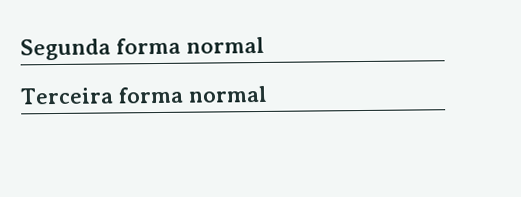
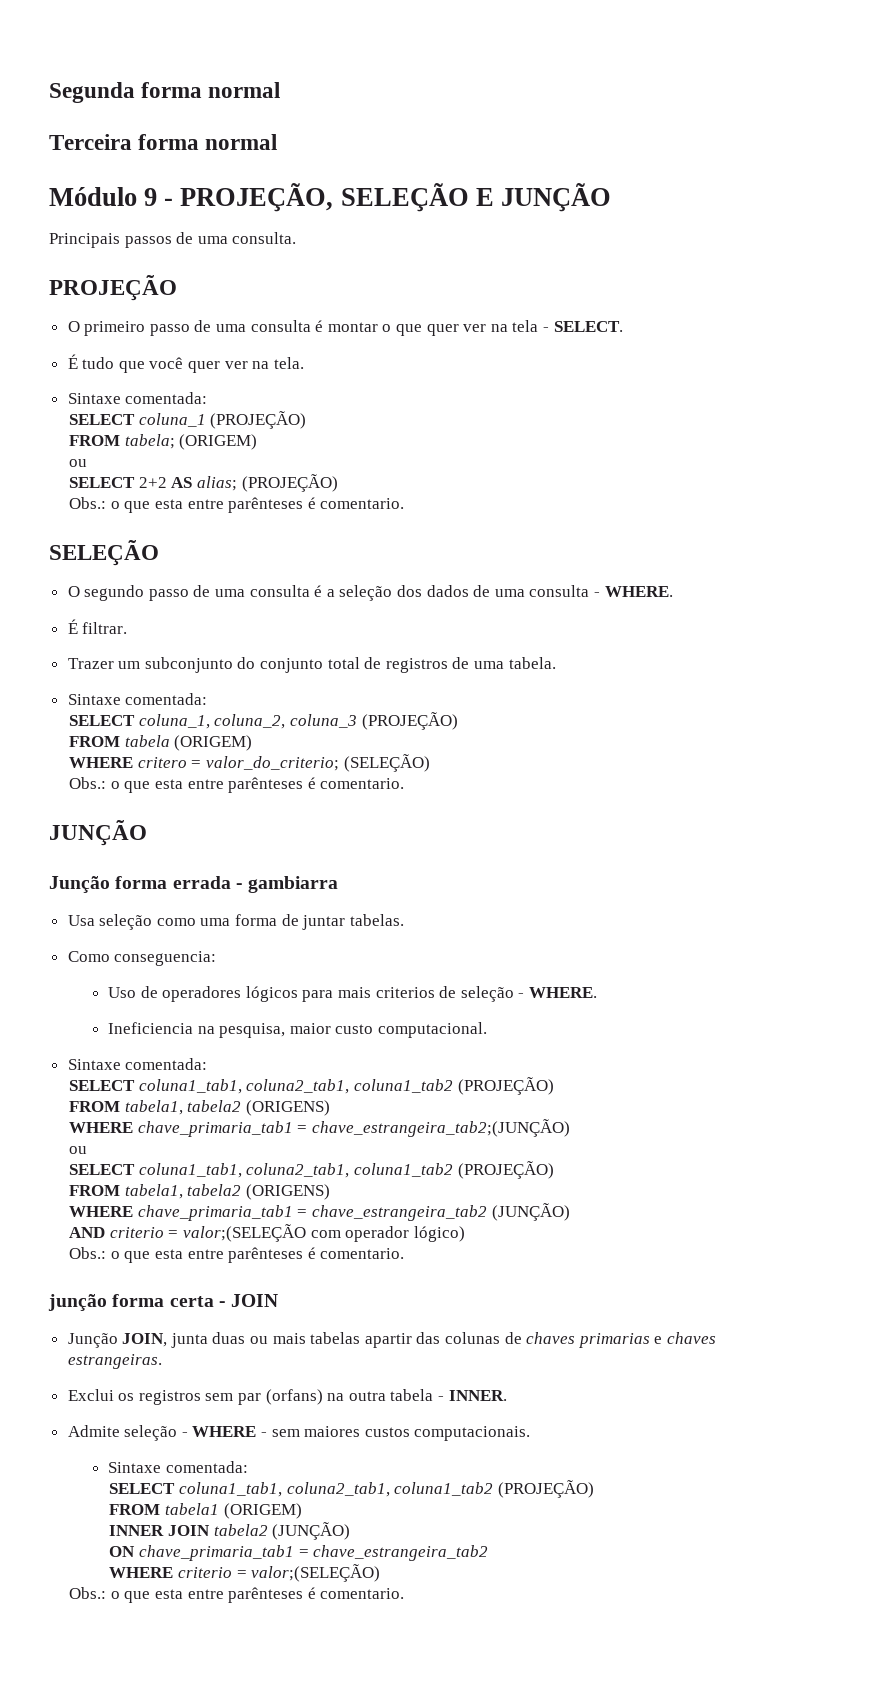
+ Módulo 9 - PROJEÇÃO, SELEÇÃO E JUNÇÃO
+ Principais passos de uma consulta.
+ PROJEÇÃO
+ O primeiro passo de uma consulta é montar o que quer ver na tela - SELECT.
+ É tudo que você quer ver na tela.
+ Sintaxe comentada:
+ SELECT coluna_1 (PROJEÇÃO)
+ FROM tabela; (ORIGEM)
+ ou
+ SELECT 2+2 AS alias; (PROJEÇÃO)
+ Obs.: o que esta entre parênteses é comentario.
+ SELEÇÃO
+ O segundo passo de uma consulta é a seleção dos dados de uma consulta - WHERE.
+ É filtrar.
+ Trazer um subconjunto do conjunto total de registros de uma tabela.
+ Sintaxe comentada:
+ SELECT coluna_1, coluna_2, coluna_3 (PROJEÇÃO)
+ FROM tabela (ORIGEM)
+ WHERE critero = valor_do_criterio; (SELEÇÃO)
+ Obs.: o que esta entre parênteses é comentario.
+ JUNÇÃO
+ Junção forma errada - gambiarra
+ Usa seleção como uma forma de juntar tabelas.
+ Como conseguencia:
+ Uso de operadores lógicos para mais criterios de seleção - WHERE.
+ Ineficiencia na pesquisa, maior custo computacional.
+ Sintaxe comentada:
+ SELECT coluna1_tab1, coluna2_tab1, coluna1_tab2 (PROJEÇÃO)
+ FROM tabela1, tabela2 (ORIGENS)
+ WHERE chave_primaria_tab1 = chave_estrangeira_tab2;(JUNÇÃO)
+ ou
+ SELECT coluna1_tab1, coluna2_tab1, coluna1_tab2 (PROJEÇÃO)
+ FROM tabela1, tabela2 (ORIGENS)
+ WHERE chave_primaria_tab1 = chave_estrangeira_tab2 (JUNÇÃO)
+ AND criterio = valor;(SELEÇÃO com operador lógico)
+ Obs.: o que esta entre parênteses é comentario.
+ junção forma certa - JOIN
+ Junção JOIN, junta duas ou mais tabelas apartir das colunas de chaves primarias e chaves estrangeiras.
+ Exclui os registros sem par (orfans) na outra tabela - INNER.
+ Admite seleção - WHERE - sem maiores custos computacionais.
+ Sintaxe comentada:
+ SELECT coluna1_tab1, coluna2_tab1, coluna1_tab2 (PROJEÇÃO)
+ FROM tabela1 (ORIGEM)
+ INNER JOIN tabela2 (JUNÇÃO)
+ ON chave_primaria_tab1 = chave_estrangeira_tab2
+ WHERE criterio = valor;(SELEÇÃO)
+ Obs.: o que esta entre parênteses é comentario.

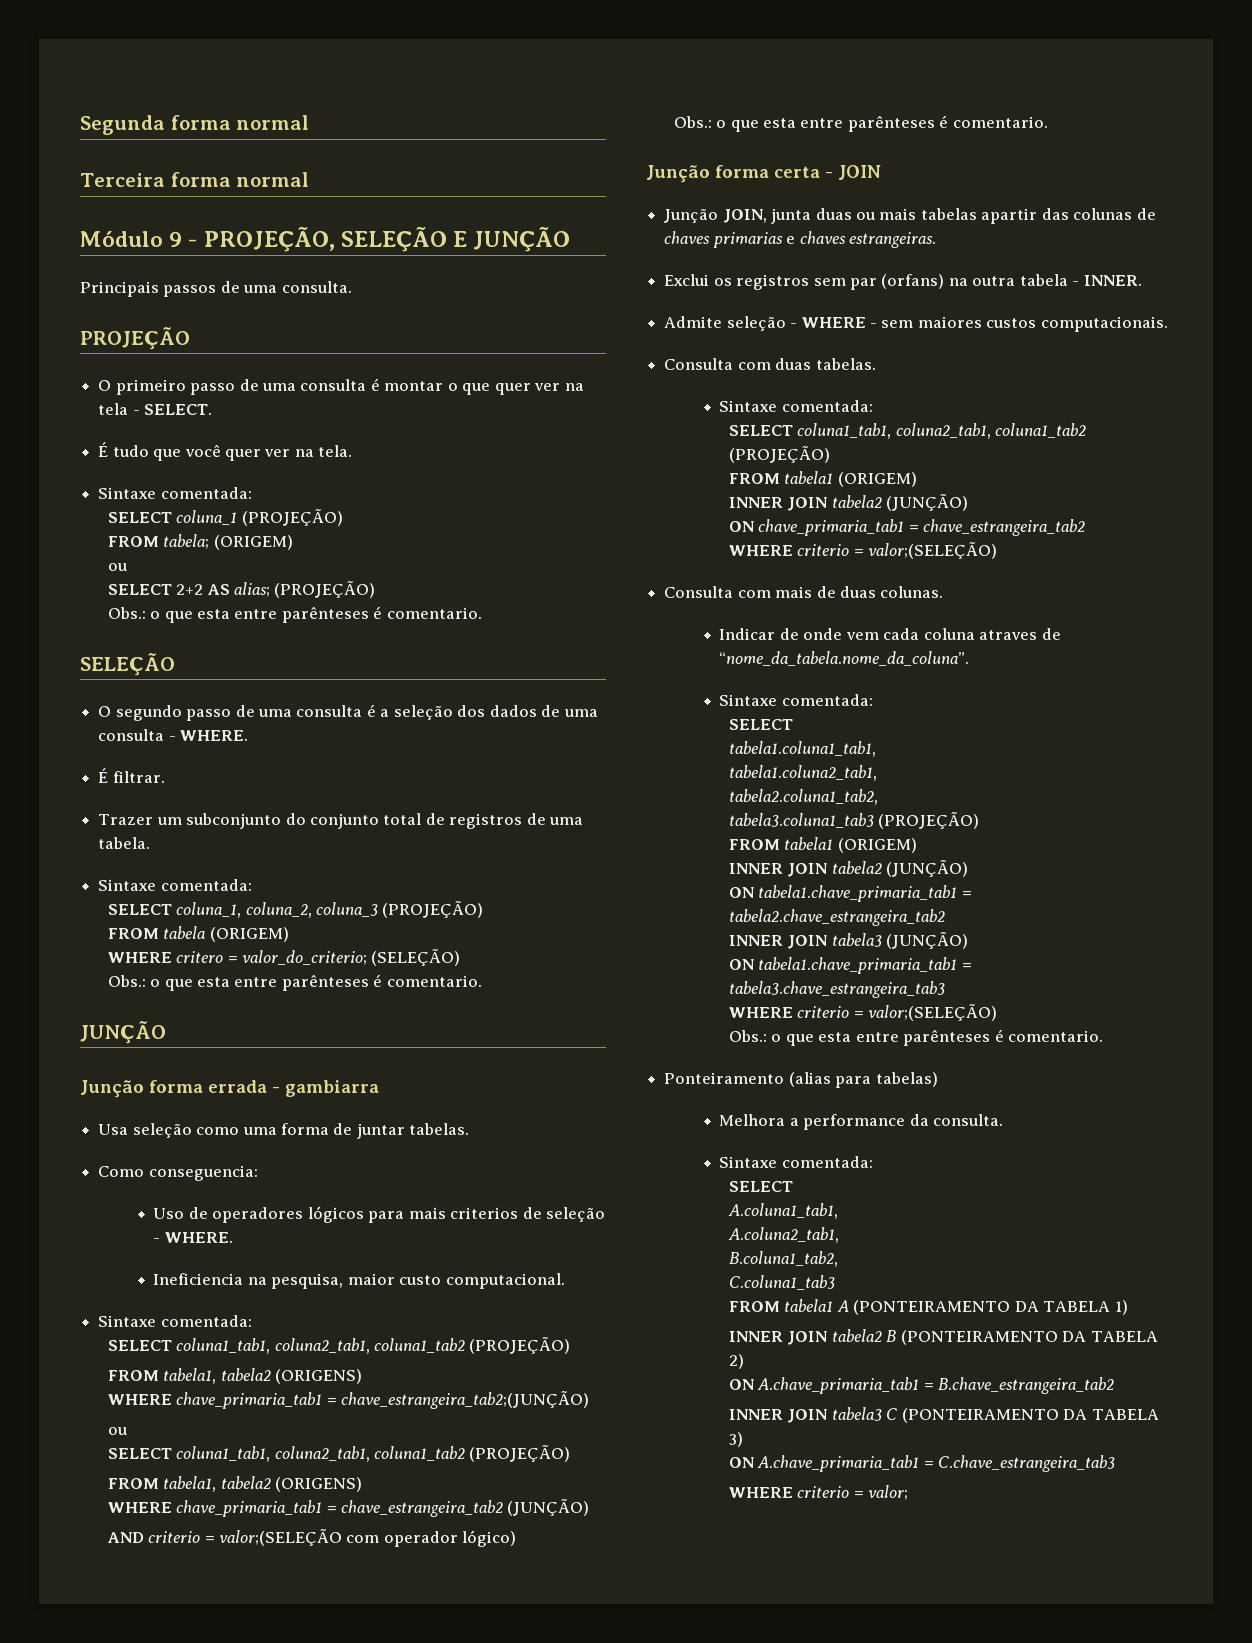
- junção forma certa - JOIN
+ Junção forma certa - JOIN
+ Consulta com duas tabelas.
  ON chave_primaria_tab1 = chave_estrangeira_tab2
  WHERE criterio = valor;(SELEÇÃO)
+ Consulta com mais de duas colunas.
+ Indicar de onde vem cada coluna atraves de “nome_da_tabela.nome_da_coluna”.
+ Sintaxe comentada:
+ SELECT
+ tabela1.coluna1_tab1,
+ tabela1.coluna2_tab1,
+ tabela2.coluna1_tab2,
+ tabela3.coluna1_tab3 (PROJEÇÃO)
+ FROM tabela1 (ORIGEM)
+ INNER JOIN tabela2 (JUNÇÃO)
+ ON tabela1.chave_primaria_tab1 = tabela2.chave_estrangeira_tab2
+ INNER JOIN tabela3 (JUNÇÃO)
+ ON tabela1.chave_primaria_tab1 = tabela3.chave_estrangeira_tab3
+ WHERE criterio = valor;(SELEÇÃO)
  Obs.: o que esta entre parênteses é comentario.
+ Ponteiramento (alias para tabelas)
+ Melhora a performance da consulta.
+ Sintaxe comentada:
+ SELECT
+ A.coluna1_tab1,
+ A.coluna2_tab1,
+ B.coluna1_tab2,
+ C.coluna1_tab3
+ FROM tabela1 A (PONTEIRAMENTO DA TABELA 1)
+ INNER JOIN tabela2 B (PONTEIRAMENTO DA TABELA 2)
+ ON A.chave_primaria_tab1 = B.chave_estrangeira_tab2
+ INNER JOIN tabela3 C (PONTEIRAMENTO DA TABELA 3)
+ ON A.chave_primaria_tab1 = C.chave_estrangeira_tab3
+ WHERE criterio = valor;

